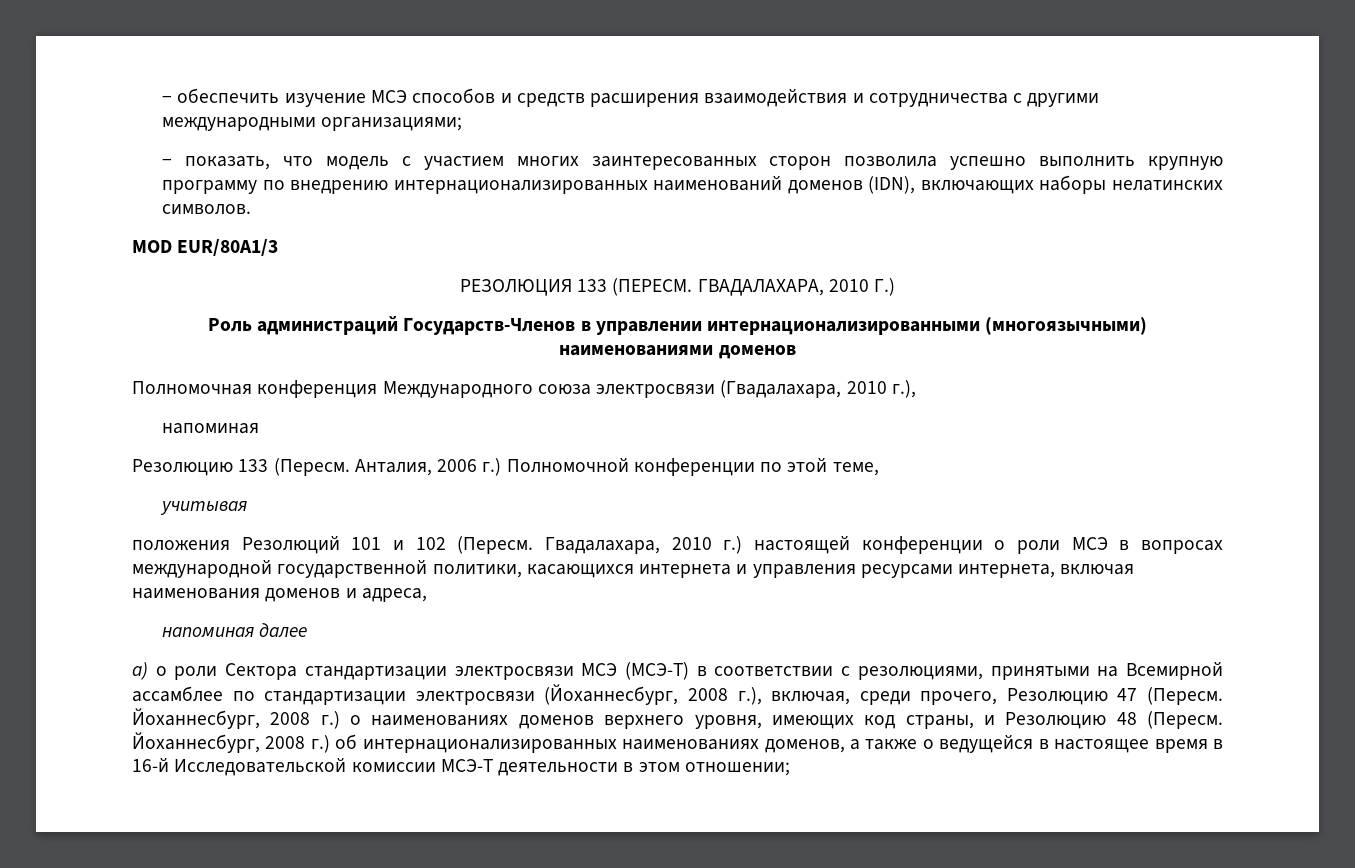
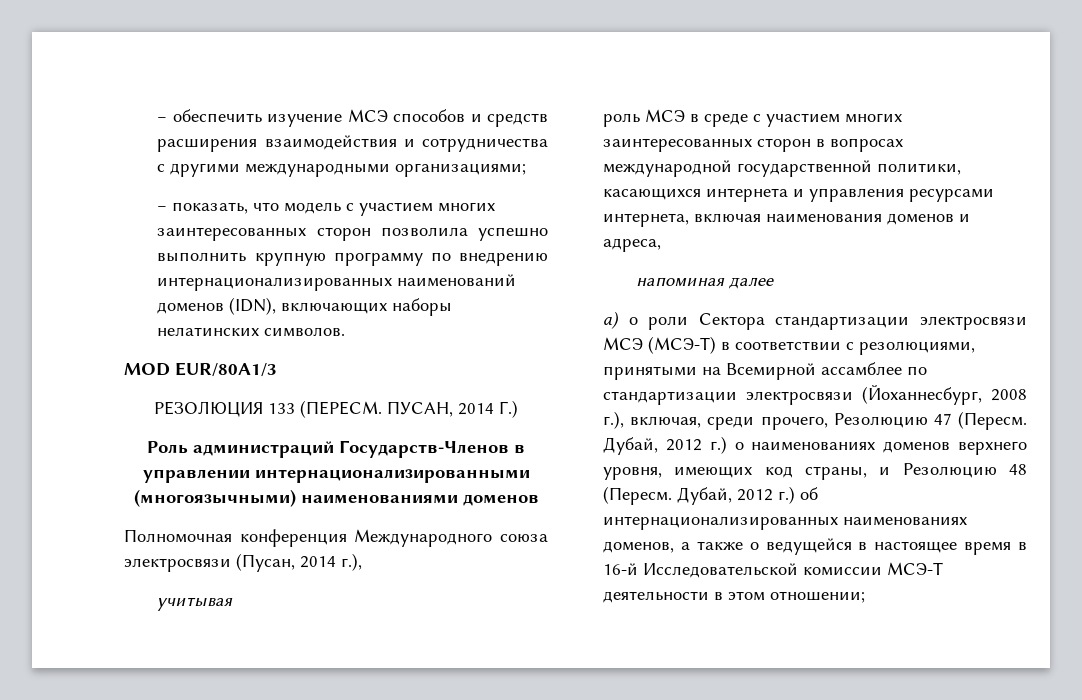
- ГВАДАЛАХАРА, 2010 Г.)
+ ПУСАН, 2014 Г.)
- Полномочная конференция Международного союза электросвязи (Гвадалахара, 2010 г.),
- напоминая
- Резолюцию 133 (Пересм. Анталия, 2006 г.) Полномочной конференции по этой теме,
+ Полномочная конференция Международного союза электросвязи (Пусан, 2014 г.),
  учитывая
- положения Резолюций 101 и 102 (Пересм. Гвадалахара, 2010 г.) настоящей конференции о роли МСЭ в вопросах международной государственной политики, касающихся интернета и управления ресурсами интернета, включая наименования доменов и адреса,
+ роль МСЭ в среде с участием многих заинтересованных сторон в вопросах международной государственной политики, касающихся интернета и управления ресурсами интернета, включая наименования доменов и адреса,
- Йоханнесбург, 2008 г.) о наименованиях доменов верхнего уровня, имеющих код страны, и Резолюцию 48 (Пересм.
+ Дубай, 2012 г.) о наименованиях доменов верхнего уровня, имеющих код страны, и Резолюцию 48 (Пересм.
- Йоханнесбург, 2008 г.) об интернационализированных наименованиях доменов, а также о ведущейся в настоящее время в 16-й Исследовательской комиссии МСЭ-Т деятельности в этом отношении;
+ Дубай, 2012 г.) об интернационализированных наименованиях доменов, а также о ведущейся в настоящее время в 16-й Исследовательской комиссии МСЭ-Т деятельности в этом отношении;

